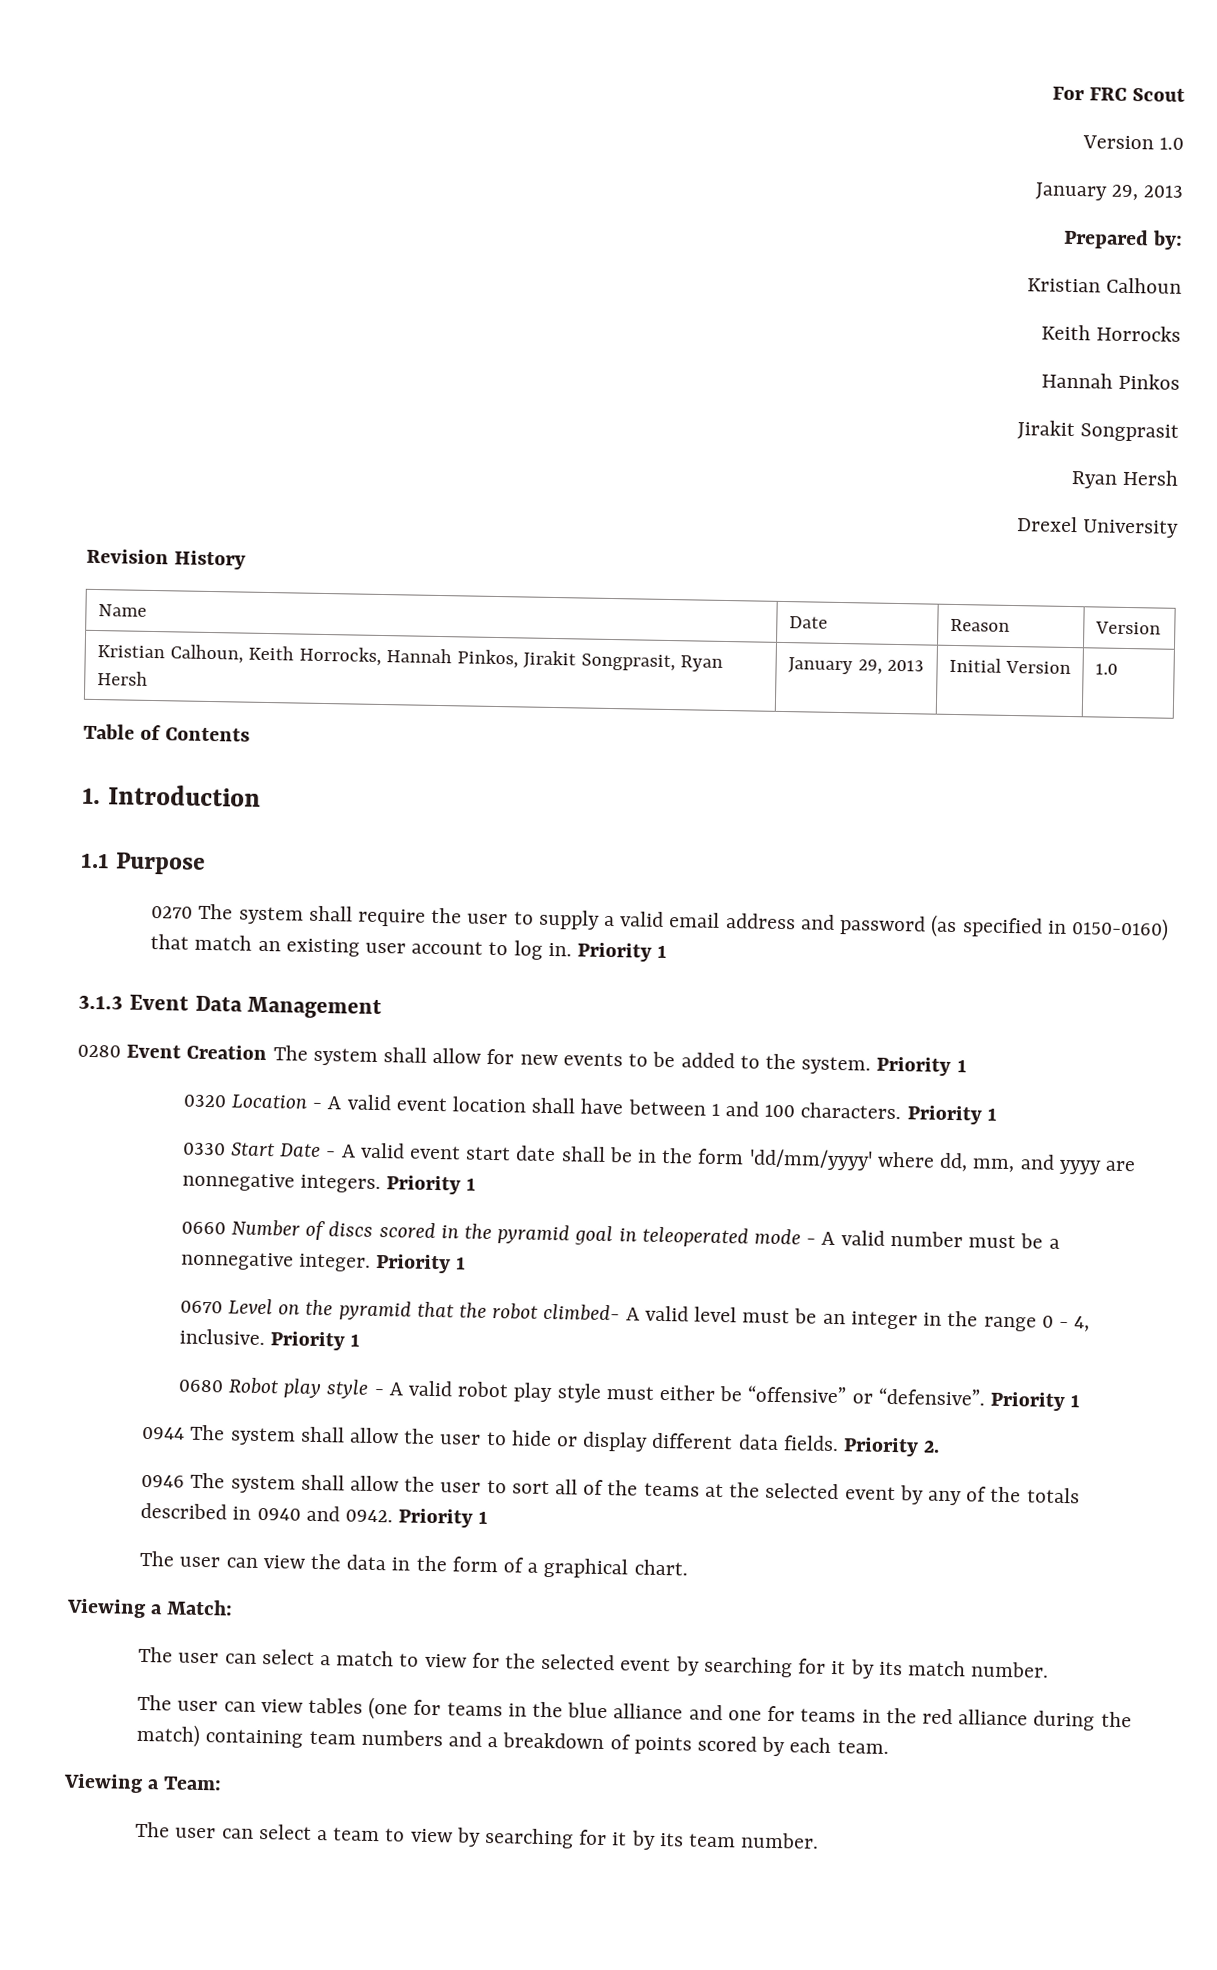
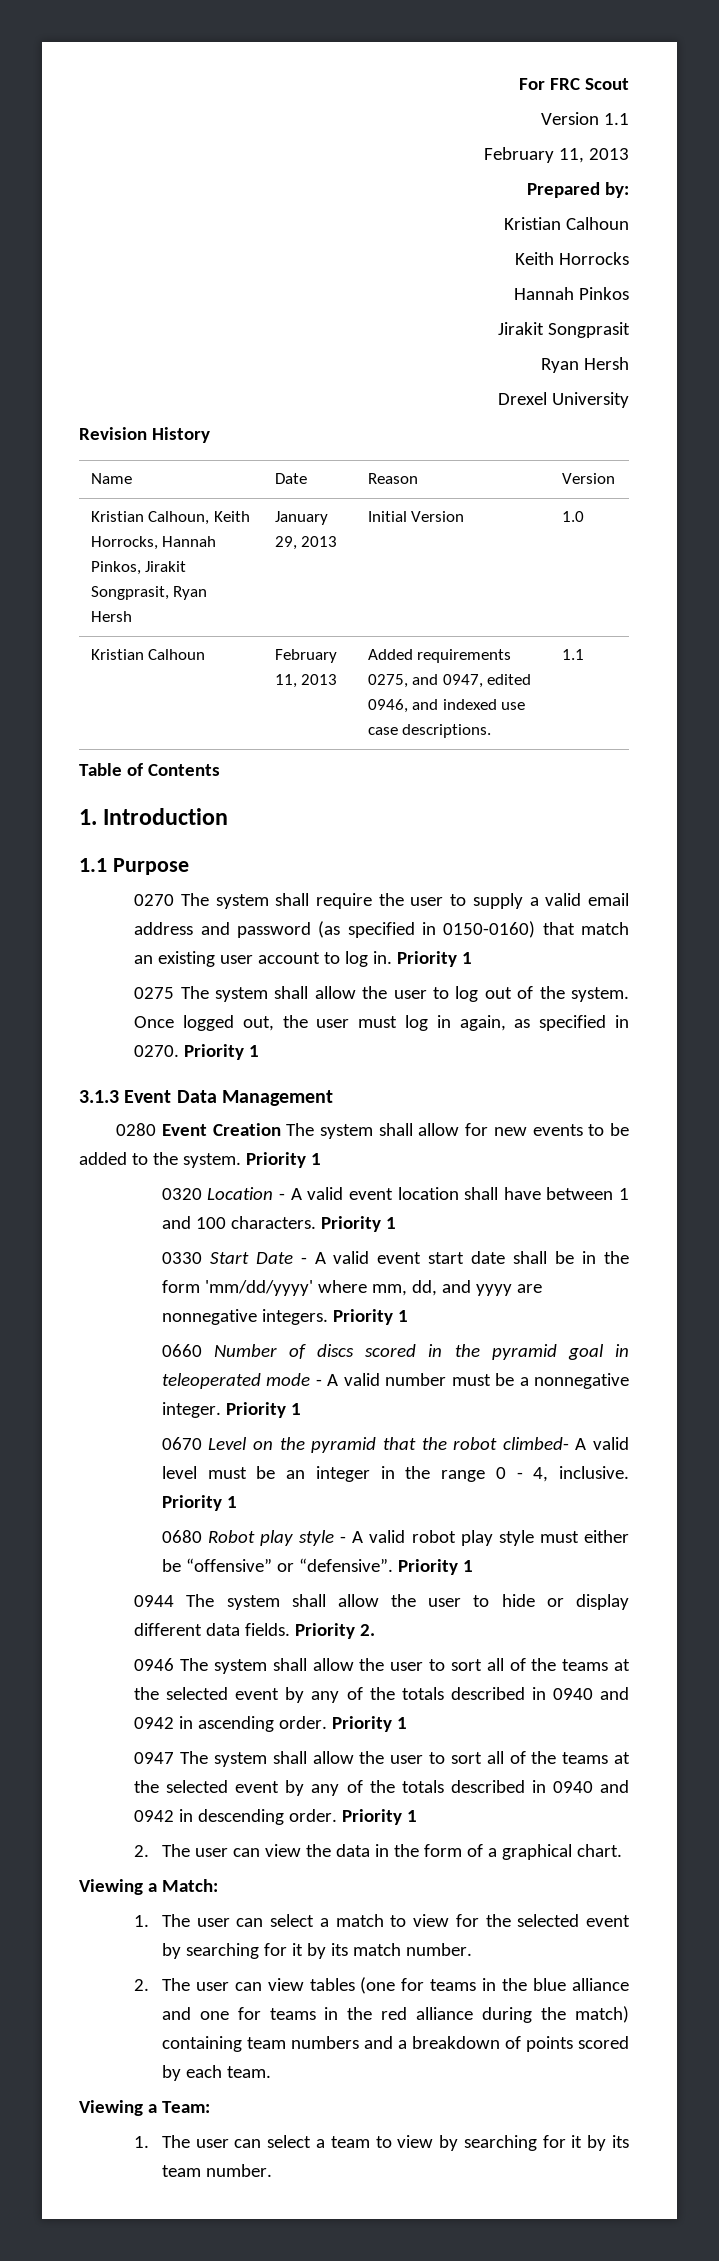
- Version 1.0
- January 29, 2013
+ Version 1.1
+ February 11, 2013
+ Kristian Calhoun | February 11, 2013 | Added requirements 0275, and 0947, edited 0946, and indexed use case descriptions. | 1.1
+ 0275 The system shall allow the user to log out of the system. Once logged out, the user must log in again, as specified in 0270. Priority 1
- 0330 Start Date - A valid event start date shall be in the form 'dd/mm/yyyy' where dd, mm, and yyyy are nonnegative integers.
+ 0330 Start Date - A valid event start date shall be in the form 'mm/dd/yyyy' where mm, dd, and yyyy are nonnegative integers.
- 0946 The system shall allow the user to sort all of the teams at the selected event by any of the totals described in 0940 and 0942. Priority 1
- The user can view the data in the form of a graphical chart.
+ 0946 The system shall allow the user to sort all of the teams at the selected event by any of the totals described in 0940 and 0942 in ascending order. Priority 1
+ 0947 The system shall allow the user to sort all of the teams at the selected event by any of the totals described in 0940 and 0942 in descending order. Priority 1
+ 2. The user can view the data in the form of a graphical chart.
- The user can select a match to view for the selected event by searching for it by its match number.
+ 1. The user can select a match to view for the selected event by searching for it by its match number.
- The user can view tables (one for teams in the blue alliance and one for teams in the red alliance during the match) containing team numbers and a breakdown of points scored by each team.
+ 2. The user can view tables (one for teams in the blue alliance and one for teams in the red alliance during the match) containing team numbers and a breakdown of points scored by each team.
- The user can select a team to view by searching for it by its team number.
+ 1. The user can select a team to view by searching for it by its team number.

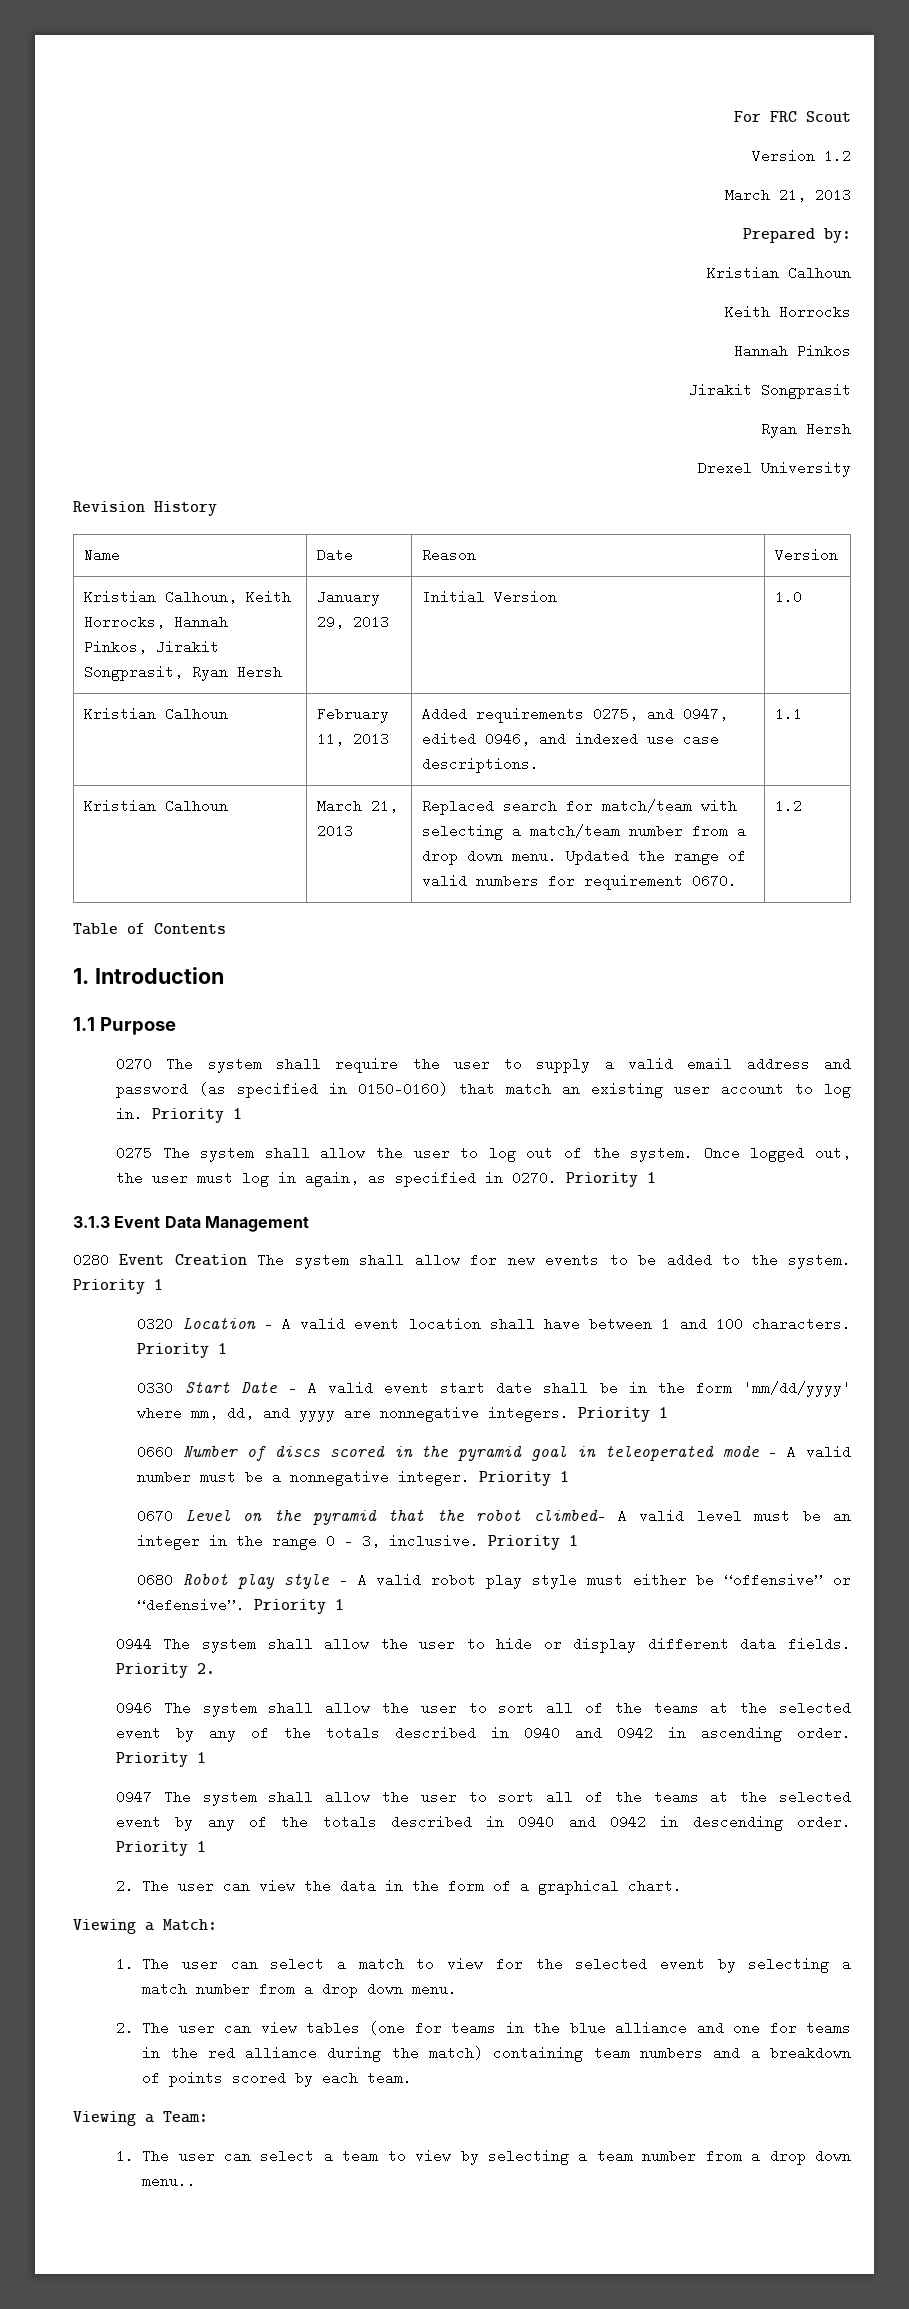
- Version 1.1
- February 11, 2013
+ Version 1.2
+ March 21, 2013
+ Kristian Calhoun | March 21, 2013 | Replaced search for match/team with selecting a match/team number from a drop down menu. Updated the range of valid numbers for requirement 0670. | 1.2
- 0670 Level on the pyramid that the robot climbed- A valid level must be an integer in the range 0 - 4, inclusive.
+ 0670 Level on the pyramid that the robot climbed- A valid level must be an integer in the range 0 - 3, inclusive.
- 1. The user can select a match to view for the selected event by searching for it by its match number.
+ 1. The user can select a match to view for the selected event by selecting a match number from a drop down menu.
- 1. The user can select a team to view by searching for it by its team number.
+ 1. The user can select a team to view by selecting a team number from a drop down menu..

